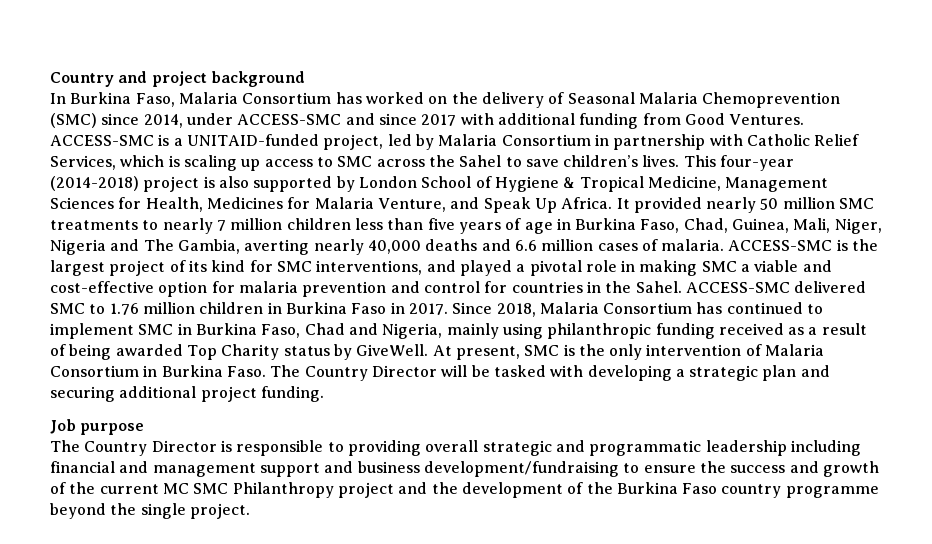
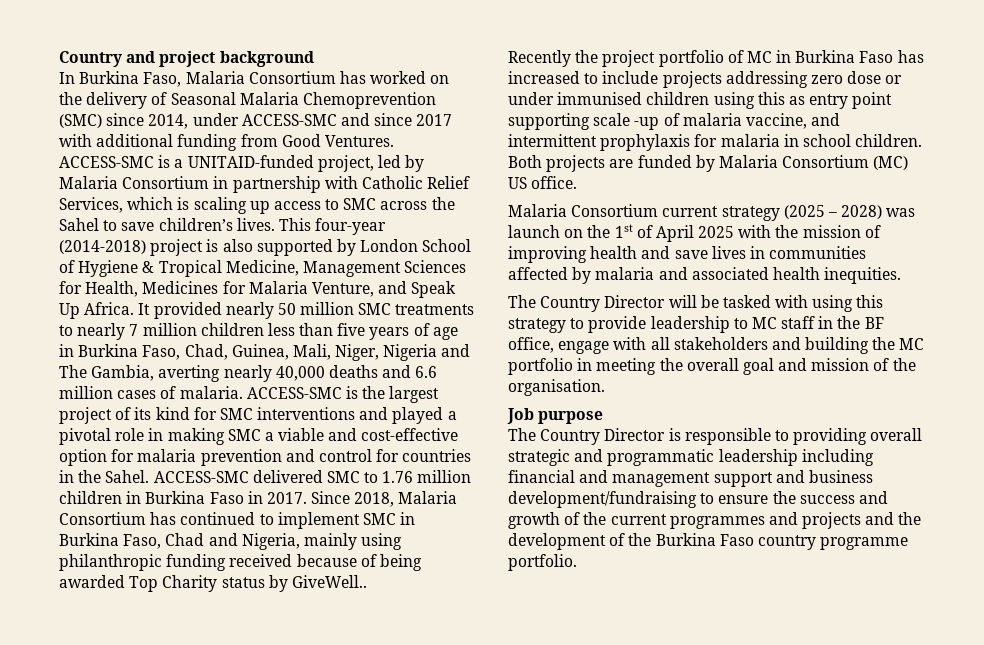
- ACCESS-SMC is the largest project of its kind for SMC interventions, and played a pivotal role in making SMC a viable and cost-effective option for malaria prevention and control for countries in the Sahel.
+ ACCESS-SMC is the largest project of its kind for SMC interventions and played a pivotal role in making SMC a viable and cost-effective option for malaria prevention and control for countries in the Sahel.
- Since 2018, Malaria Consortium has continued to implement SMC in Burkina Faso, Chad and Nigeria, mainly using philanthropic funding received as a result of being awarded Top Charity status by GiveWell. At present, SMC is the only intervention of Malaria Consortium in Burkina Faso. The Country Director will be tasked with developing a strategic plan and securing additional project funding.
+ Since 2018, Malaria Consortium has continued to implement SMC in Burkina Faso, Chad and Nigeria, mainly using philanthropic funding received because of being awarded Top Charity status by GiveWell..
+ Recently the project portfolio of MC in Burkina Faso has increased to include projects addressing zero dose or under immunised children using this as entry point supporting scale -up of malaria vaccine, and intermittent prophylaxis for malaria in school children. Both projects are funded by Malaria Consortium (MC) US office.
+ Malaria Consortium current strategy (2025 – 2028) was launch on the 1st of April 2025 with the mission of improving health and save lives in communities affected by malaria and associated health inequities.
+ The Country Director will be tasked with using this strategy to provide leadership to MC staff in the BF office, engage with all stakeholders and building the MC portfolio in meeting the overall goal and mission of the organisation.
- The Country Director is responsible to providing overall strategic and programmatic leadership including financial and management support and business development/fundraising to ensure the success and growth of the current MC SMC Philanthropy project and the development of the Burkina Faso country programme beyond the single project.
+ The Country Director is responsible to providing overall strategic and programmatic leadership including financial and management support and business development/fundraising to ensure the success and growth of the current programmes and projects and the development of the Burkina Faso country programme portfolio.

